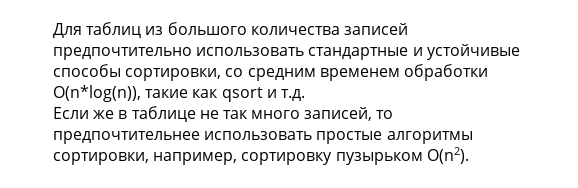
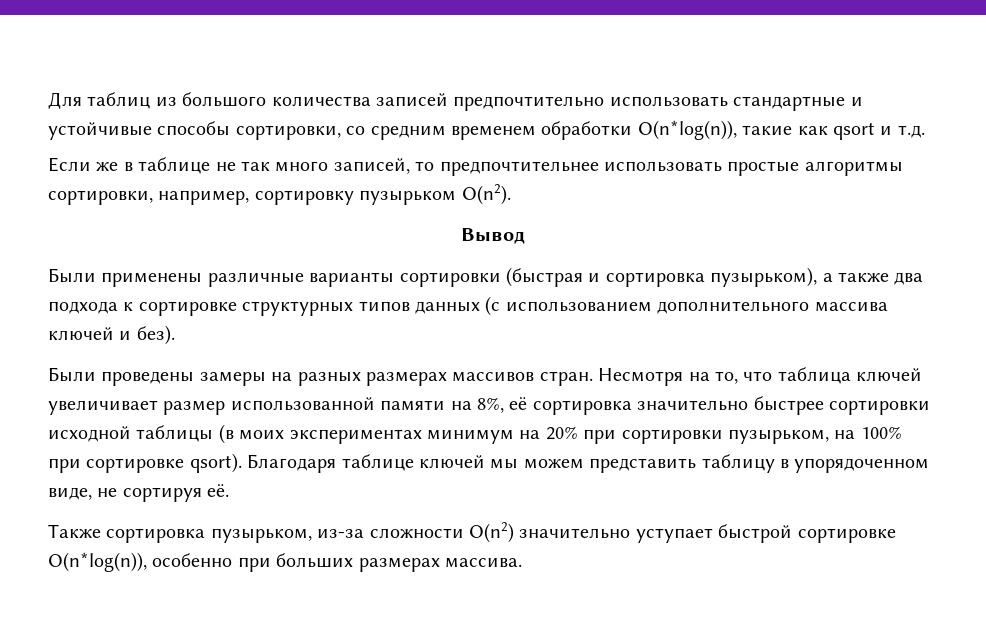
+ Вывод
+ Были применены различные варианты сортировки (быстрая и сортировка пузырьком), а также два подхода к сортировке структурных типов данных (с использованием дополнительного массива ключей и без).
+ Были проведены замеры на разных размерах массивов стран. Несмотря на то, что таблица ключей увеличивает размер использованной памяти на 8%, её сортировка значительно быстрее сортировки исходной таблицы (в моих экспериментах минимум на 20% при сортировки пузырьком, на 100% при сортировке qsort). Благодаря таблице ключей мы можем представить таблицу в упорядоченном виде, не сортируя её.
+ Также сортировка пузырьком, из-за сложности O(n2) значительно уступает быстрой сортировке O(n*log(n)), особенно при больших размерах массива.

